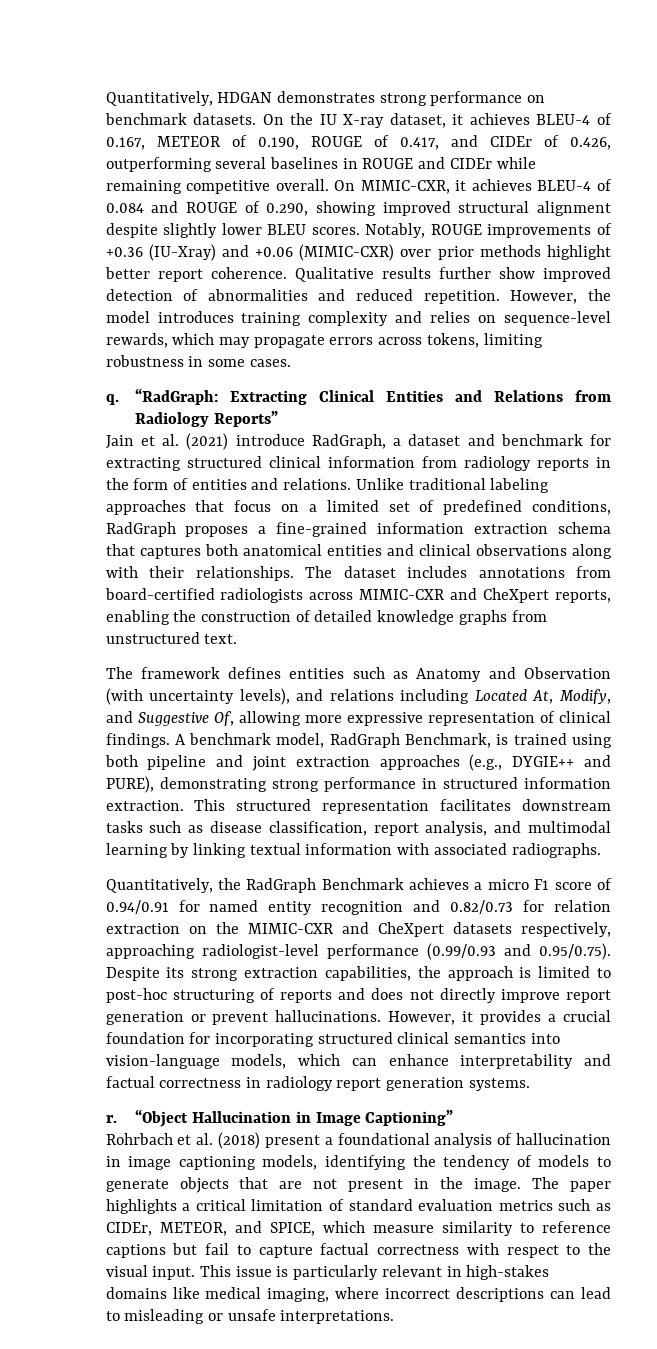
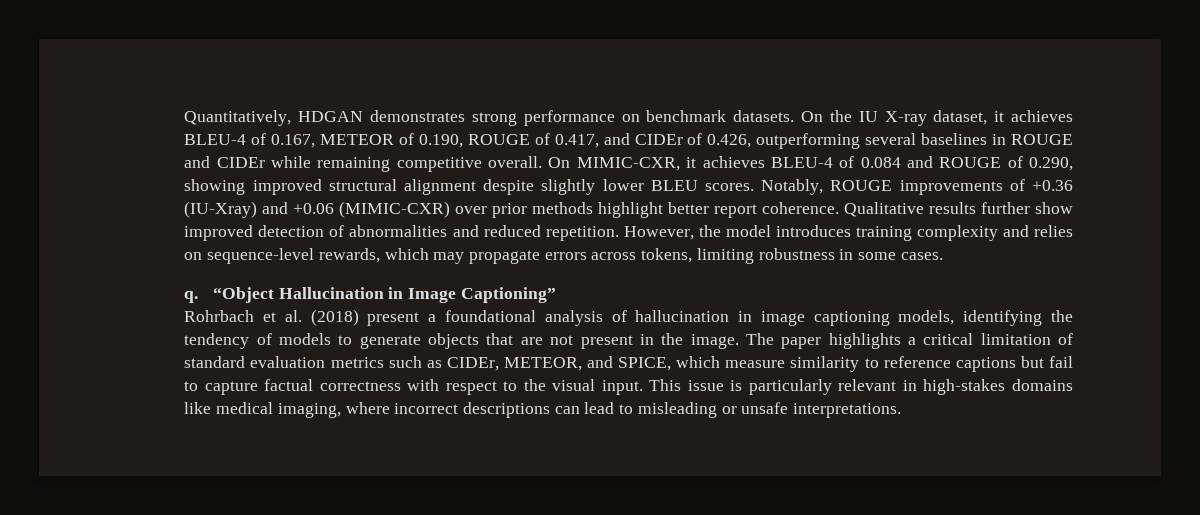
- “RadGraph: Extracting Clinical Entities and Relations from Radiology Reports”
- Jain et al. (2021) introduce RadGraph, a dataset and benchmark for extracting structured clinical information from radiology reports in the form of entities and relations. Unlike traditional labeling approaches that focus on a limited set of predefined conditions, RadGraph proposes a fine-grained information extraction schema that captures both anatomical entities and clinical observations along with their relationships. The dataset includes annotations from board-certified radiologists across MIMIC-CXR and CheXpert reports, enabling the construction of detailed knowledge graphs from unstructured text.
- The framework defines entities such as Anatomy and Observation (with uncertainty levels), and relations including Located At, Modify, and Suggestive Of, allowing more expressive representation of clinical findings. A benchmark model, RadGraph Benchmark, is trained using both pipeline and joint extraction approaches (e.g., DYGIE++ and PURE), demonstrating strong performance in structured information extraction. This structured representation facilitates downstream tasks such as disease classification, report analysis, and multimodal learning by linking textual information with associated radiographs.
- Quantitatively, the RadGraph Benchmark achieves a micro F1 score of 0.94/0.91 for named entity recognition and 0.82/0.73 for relation extraction on the MIMIC-CXR and CheXpert datasets respectively, approaching radiologist-level performance (0.99/0.93 and 0.95/0.75). Despite its strong extraction capabilities, the approach is limited to post-hoc structuring of reports and does not directly improve report generation or prevent hallucinations. However, it provides a crucial foundation for incorporating structured clinical semantics into vision-language models, which can enhance interpretability and factual correctness in radiology report generation systems.
- r.

